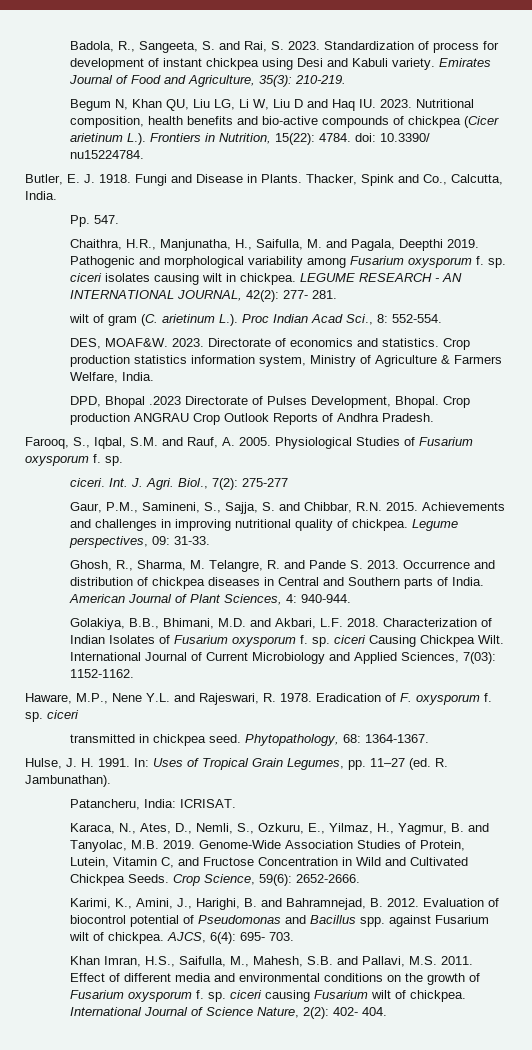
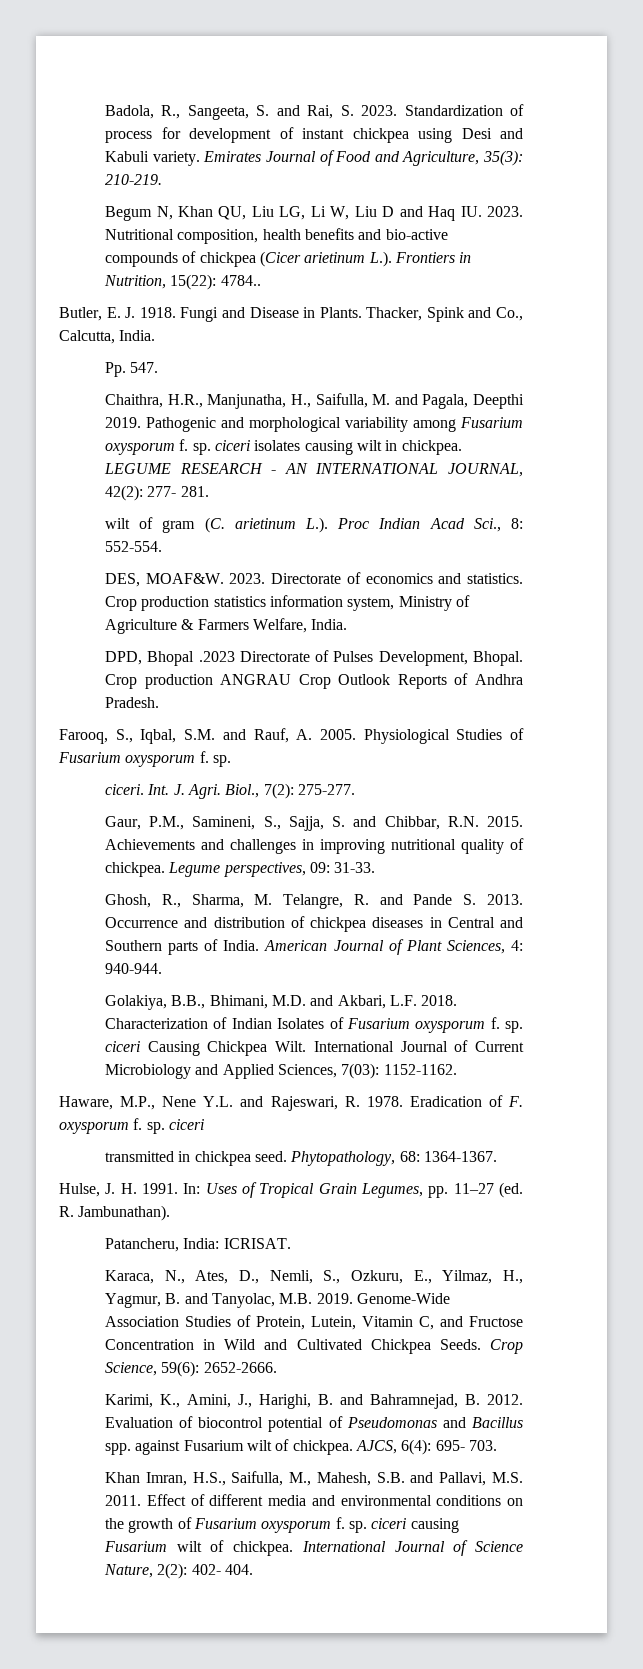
- Nutritional composition, health benefits and bio-active compounds of chickpea (Cicer arietinum L.). Frontiers in Nutrition, 15(22): 4784. doi: 10.3390/ nu15224784.
+ Nutritional composition, health benefits and bio-active compounds of chickpea (Cicer arietinum L.). Frontiers in Nutrition, 15(22): 4784..
- Biol., 7(2): 275-277
+ Biol., 7(2): 275-277.

